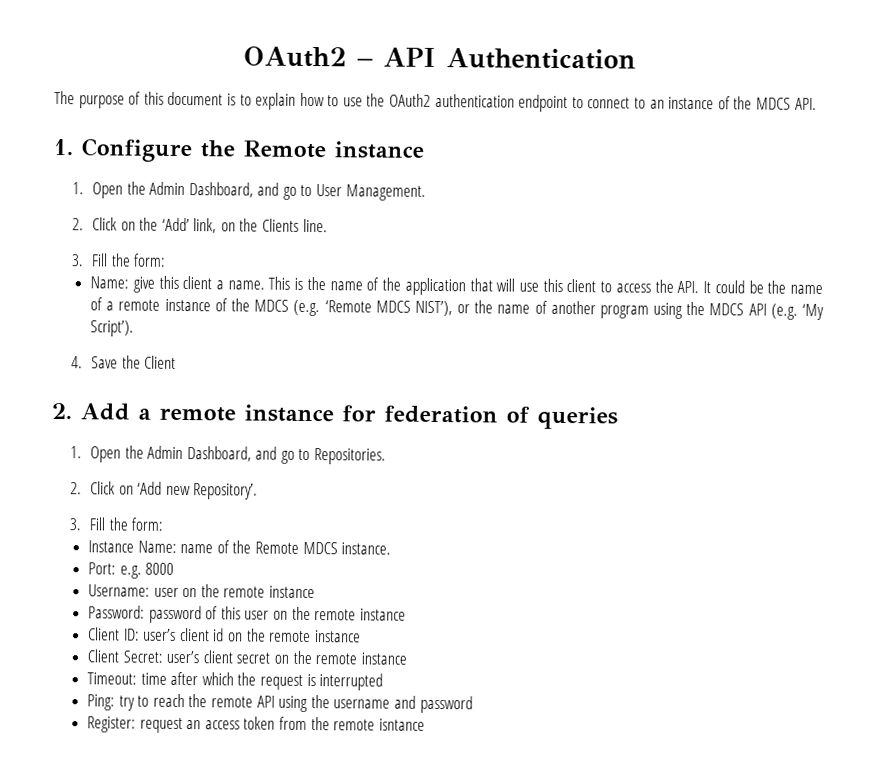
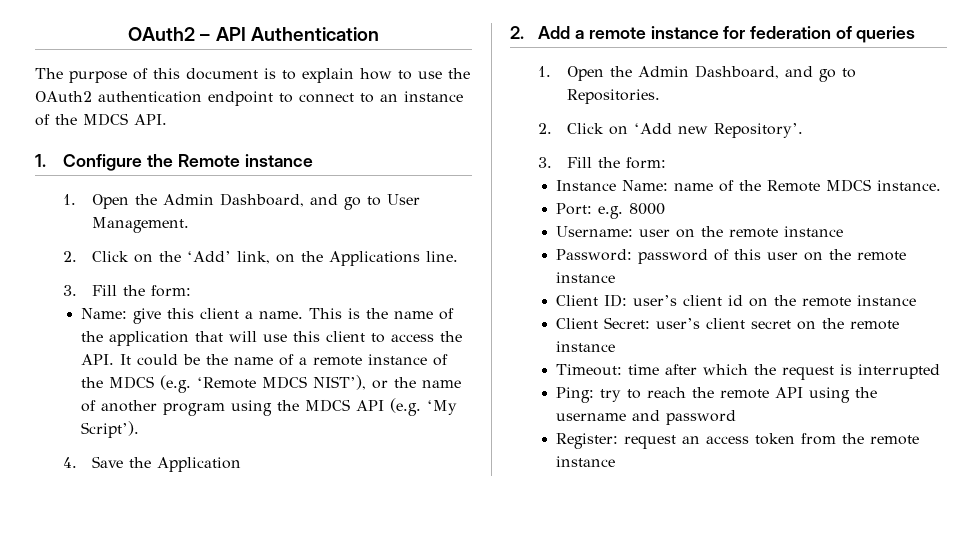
- 2. Click on the ‘Add’ link, on the Clients line.
+ 2. Click on the ‘Add’ link, on the Applications line.
- 4. Save the Client
+ 4. Save the Application
- Register: request an access token from the remote isntance
+ Register: request an access token from the remote instance

